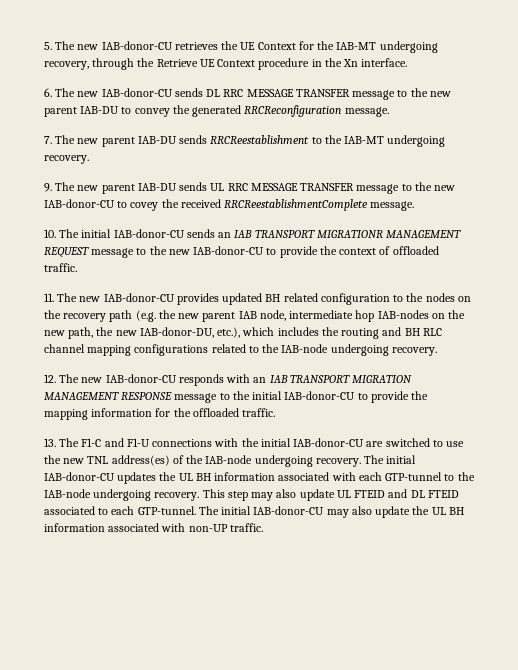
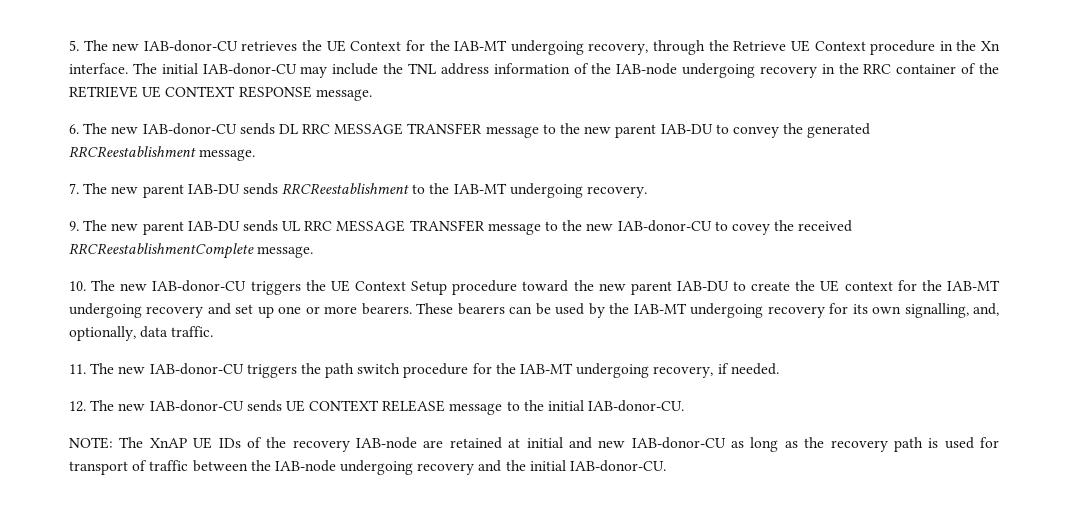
+ The initial IAB-donor-CU may include the TNL address information of the IAB-node undergoing recovery in the RRC container of the RETRIEVE UE CONTEXT RESPONSE message.
- 6. The new IAB-donor-CU sends DL RRC MESSAGE TRANSFER message to the new parent IAB-DU to convey the generated RRCReconfiguration message.
+ 6. The new IAB-donor-CU sends DL RRC MESSAGE TRANSFER message to the new parent IAB-DU to convey the generated RRCReestablishment message.
- 10. The initial IAB-donor-CU sends an IAB TRANSPORT MIGRATIONR MANAGEMENT REQUEST message to the new IAB-donor-CU to provide the context of offloaded traffic.
+ 10. The new IAB-donor-CU triggers the UE Context Setup procedure toward the new parent IAB-DU to create the UE context for the IAB-MT undergoing recovery and set up one or more bearers. These bearers can be used by the IAB-MT undergoing recovery for its own signalling, and, optionally, data traffic.
- 11. The new IAB-donor-CU provides updated BH related configuration to the nodes on the recovery path (e.g. the new parent IAB node, intermediate hop IAB-nodes on the new path, the new IAB-donor-DU, etc.), which includes the routing and BH RLC channel mapping configurations related to the IAB-node undergoing recovery.
- 12. The new IAB-donor-CU responds with an IAB TRANSPORT MIGRATION MANAGEMENT RESPONSE message to the initial IAB-donor-CU to provide the mapping information for the offloaded traffic.
- 13. The F1-C and F1-U connections with the initial IAB-donor-CU are switched to use the new TNL address(es) of the IAB-node undergoing recovery. The initial IAB-donor-CU updates the UL BH information associated with each GTP-tunnel to the IAB-node undergoing recovery. This step may also update UL FTEID and DL FTEID associated to each GTP-tunnel. The initial IAB-donor-CU may also update the UL BH information associated with non-UP traffic.
+ 11. The new IAB-donor-CU triggers the path switch procedure for the IAB-MT undergoing recovery, if needed.
+ 12. The new IAB-donor-CU sends UE CONTEXT RELEASE message to the initial IAB-donor-CU.
+ NOTE: The XnAP UE IDs of the recovery IAB-node are retained at initial and new IAB-donor-CU as long as the recovery path is used for transport of traffic between the IAB-node undergoing recovery and the initial IAB-donor-CU.

